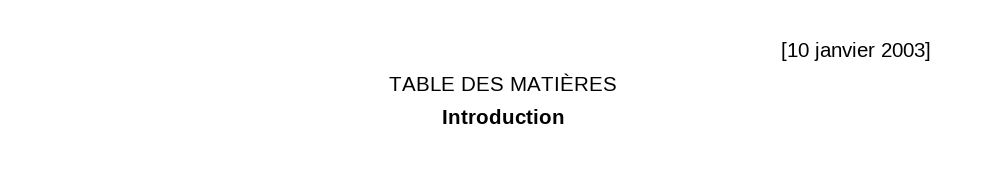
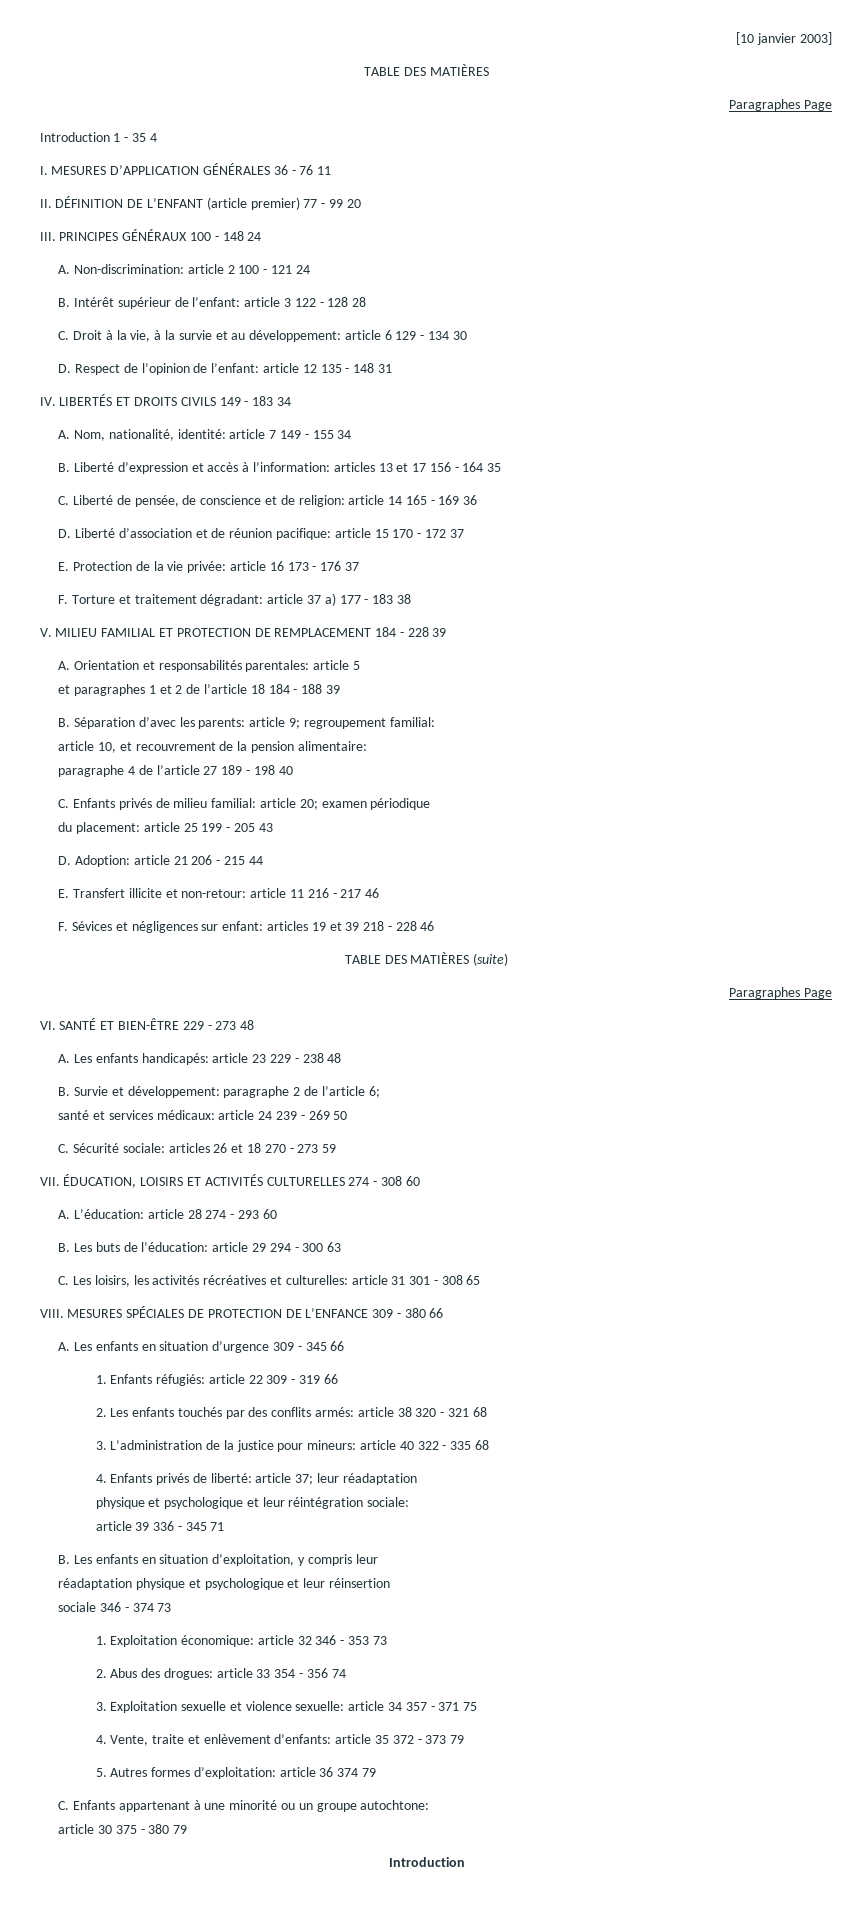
  [10 janvier 2003]
  TABLE DES MATIÈRES
+ Paragraphes Page
+ Introduction 1 - 35 4
+ I. MESURES D’APPLICATION GÉNÉRALES 36 - 76 11
+ II. DÉFINITION DE L’ENFANT (article premier) 77 - 99 20
+ III. PRINCIPES GÉNÉRAUX 100 - 148 24
+ A. Non-discrimination: article 2 100 - 121 24
+ B. Intérêt supérieur de l’enfant: article 3 122 - 128 28
+ C. Droit à la vie, à la survie et au développement: article 6 129 - 134 30
+ D. Respect de l’opinion de l’enfant: article 12 135 - 148 31
+ IV. LIBERTÉS ET DROITS CIVILS 149 - 183 34
+ A. Nom, nationalité, identité: article 7 149 - 155 34
+ B. Liberté d’expression et accès à l’information: articles 13 et 17 156 - 164 35
+ C. Liberté de pensée, de conscience et de religion: article 14 165 - 169 36
+ D. Liberté d’association et de réunion pacifique: article 15 170 - 172 37
+ E. Protection de la vie privée: article 16 173 - 176 37
+ F. Torture et traitement dégradant: article 37 a) 177 - 183 38
+ V. MILIEU FAMILIAL ET PROTECTION DE REMPLACEMENT 184 - 228 39
+ A. Orientation et responsabilités parentales: article 5
+ et paragraphes 1 et 2 de l’article 18 184 - 188 39
+ B. Séparation d’avec les parents: article 9; regroupement familial:
+ article 10, et recouvrement de la pension alimentaire:
+ paragraphe 4 de l’article 27 189 - 198 40
+ C. Enfants privés de milieu familial: article 20; examen périodique
+ du placement: article 25 199 - 205 43
+ D. Adoption: article 21 206 - 215 44
+ E. Transfert illicite et non-retour: article 11 216 - 217 46
+ F. Sévices et négligences sur enfant: articles 19 et 39 218 - 228 46
+ TABLE DES MATIÈRES (suite)
+ Paragraphes Page
+ VI. SANTÉ ET BIEN-ÊTRE 229 - 273 48
+ A. Les enfants handicapés: article 23 229 - 238 48
+ B. Survie et développement: paragraphe 2 de l’article 6;
+ santé et services médicaux: article 24 239 - 269 50
+ C. Sécurité sociale: articles 26 et 18 270 - 273 59
+ VII. ÉDUCATION, LOISIRS ET ACTIVITÉS CULTURELLES 274 - 308 60
+ A. L’éducation: article 28 274 - 293 60
+ B. Les buts de l’éducation: article 29 294 - 300 63
+ C. Les loisirs, les activités récréatives et culturelles: article 31 301 - 308 65
+ VIII. MESURES SPÉCIALES DE PROTECTION DE L’ENFANCE 309 - 380 66
+ A. Les enfants en situation d’urgence 309 - 345 66
+ 1. Enfants réfugiés: article 22 309 - 319 66
+ 2. Les enfants touchés par des conflits armés: article 38 320 - 321 68
+ 3. L’administration de la justice pour mineurs: article 40 322 - 335 68
+ 4. Enfants privés de liberté: article 37; leur réadaptation
+ physique et psychologique et leur réintégration sociale:
+ article 39 336 - 345 71
+ B. Les enfants en situation d’exploitation, y compris leur
+ réadaptation physique et psychologique et leur réinsertion
+ sociale 346 - 374 73
+ 1. Exploitation économique: article 32 346 - 353 73
+ 2. Abus des drogues: article 33 354 - 356 74
+ 3. Exploitation sexuelle et violence sexuelle: article 34 357 - 371 75
+ 4. Vente, traite et enlèvement d’enfants: article 35 372 - 373 79
+ 5. Autres formes d’exploitation: article 36 374 79
+ C. Enfants appartenant à une minorité ou un groupe autochtone:
+ article 30 375 - 380 79

